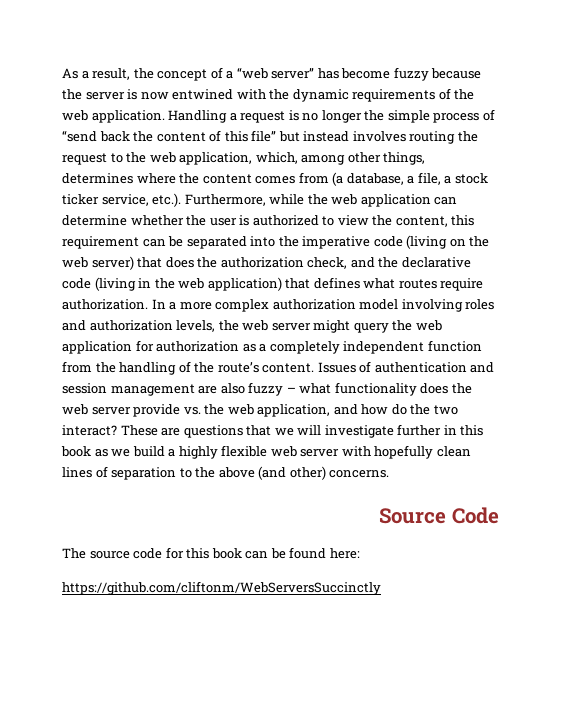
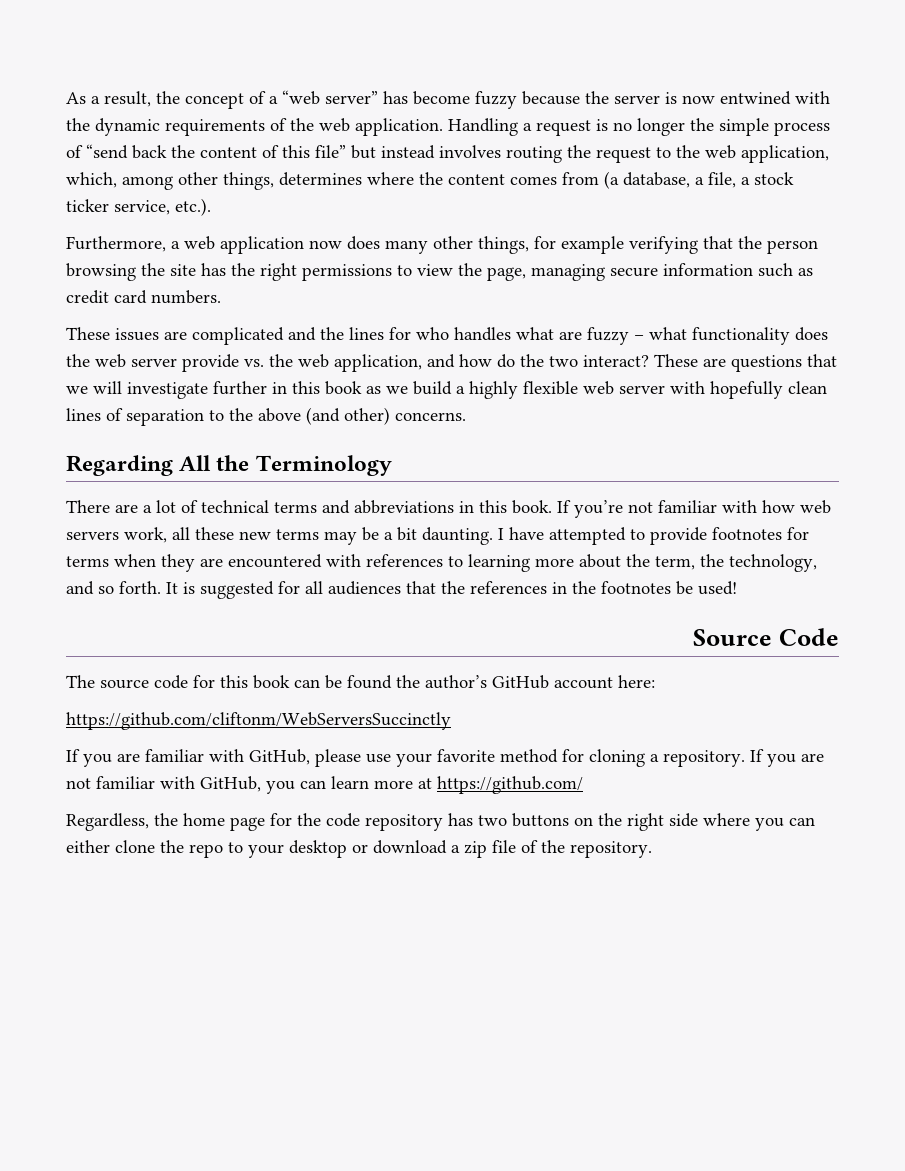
- Handling a request is no longer the simple process of “send back the content of this file” but instead involves routing the request to the web application, which, among other things, determines where the content comes from (a database, a file, a stock ticker service, etc.). Furthermore, while the web application can determine whether the user is authorized to view the content, this requirement can be separated into the imperative code (living on the web server) that does the authorization check, and the declarative code (living in the web application) that defines what routes require authorization. In a more complex authorization model involving roles and authorization levels, the web server might query the web application for authorization as a completely independent function from the handling of the route’s content. Issues of authentication and session management are also fuzzy – what functionality does the web server provide vs. the web application, and how do the two interact?
+ Handling a request is no longer the simple process of “send back the content of this file” but instead involves routing the request to the web application, which, among other things, determines where the content comes from (a database, a file, a stock ticker service, etc.).
+ Furthermore, a web application now does many other things, for example verifying that the person browsing the site has the right permissions to view the page, managing secure information such as credit card numbers.
+ These issues are complicated and the lines for who handles what are fuzzy – what functionality does the web server provide vs. the web application, and how do the two interact?
+ Regarding All the Terminology
+ There are a lot of technical terms and abbreviations in this book. If you’re not familiar with how web servers work, all these new terms may be a bit daunting. I have attempted to provide footnotes for terms when they are encountered with references to learning more about the term, the technology, and so forth. It is suggested for all audiences that the references in the footnotes be used!
- The source code for this book can be found here:
+ The source code for this book can be found the author’s GitHub account here:
  https://github.com/cliftonm/WebServersSuccinctly
+ If you are familiar with GitHub, please use your favorite method for cloning a repository. If you are not familiar with GitHub, you can learn more at https://github.com/
+ Regardless, the home page for the code repository has two buttons on the right side where you can either clone the repo to your desktop or download a zip file of the repository.

